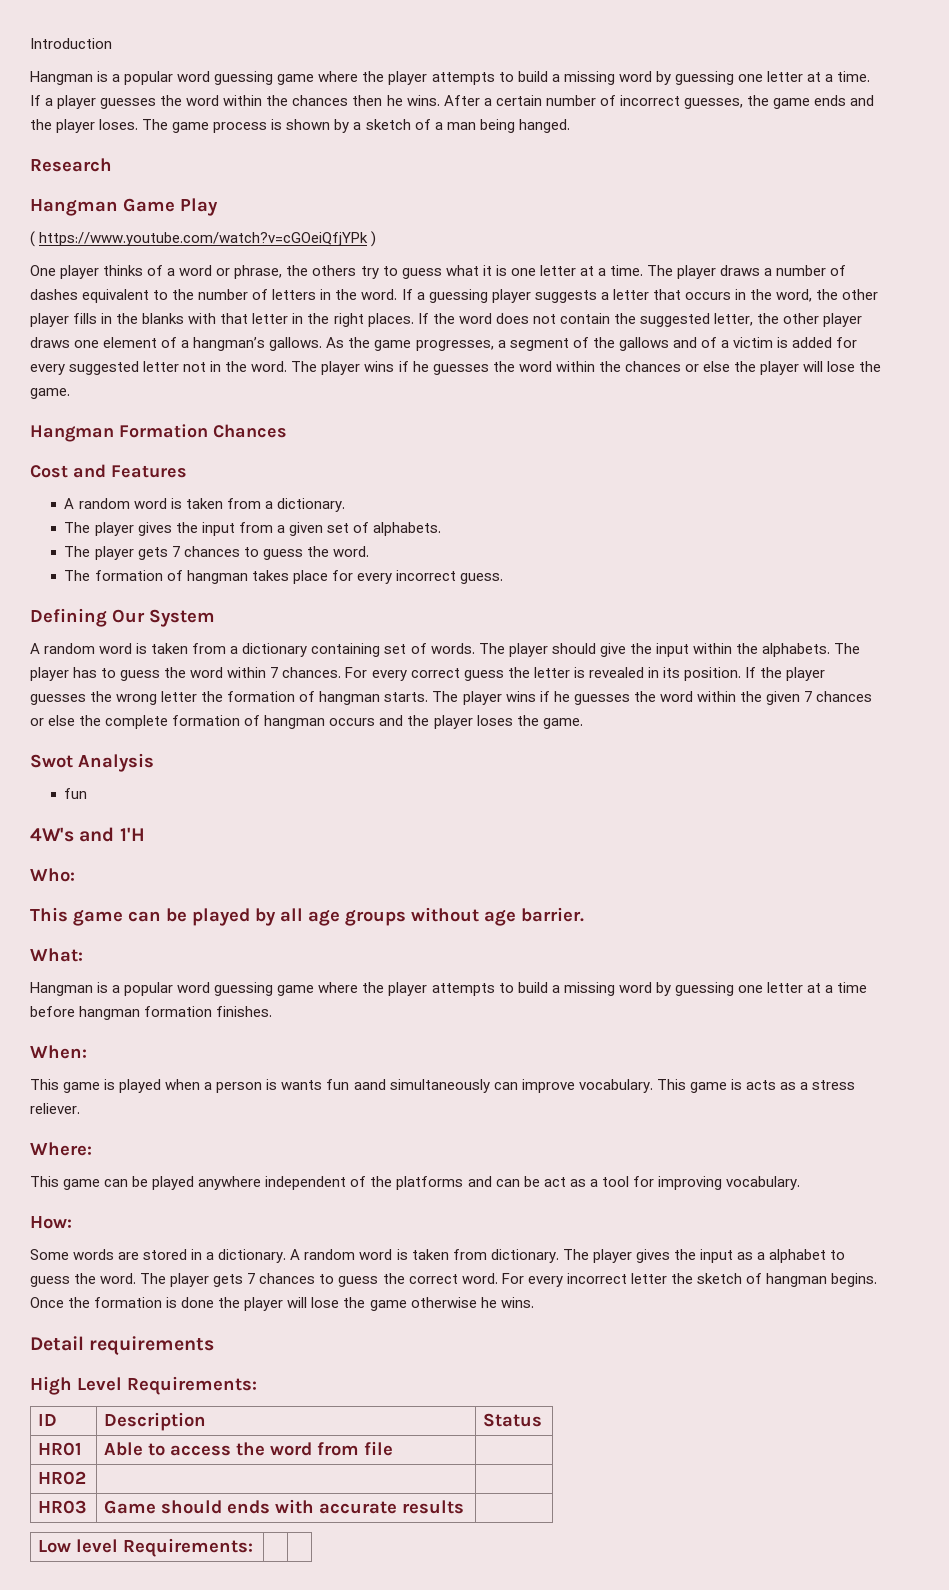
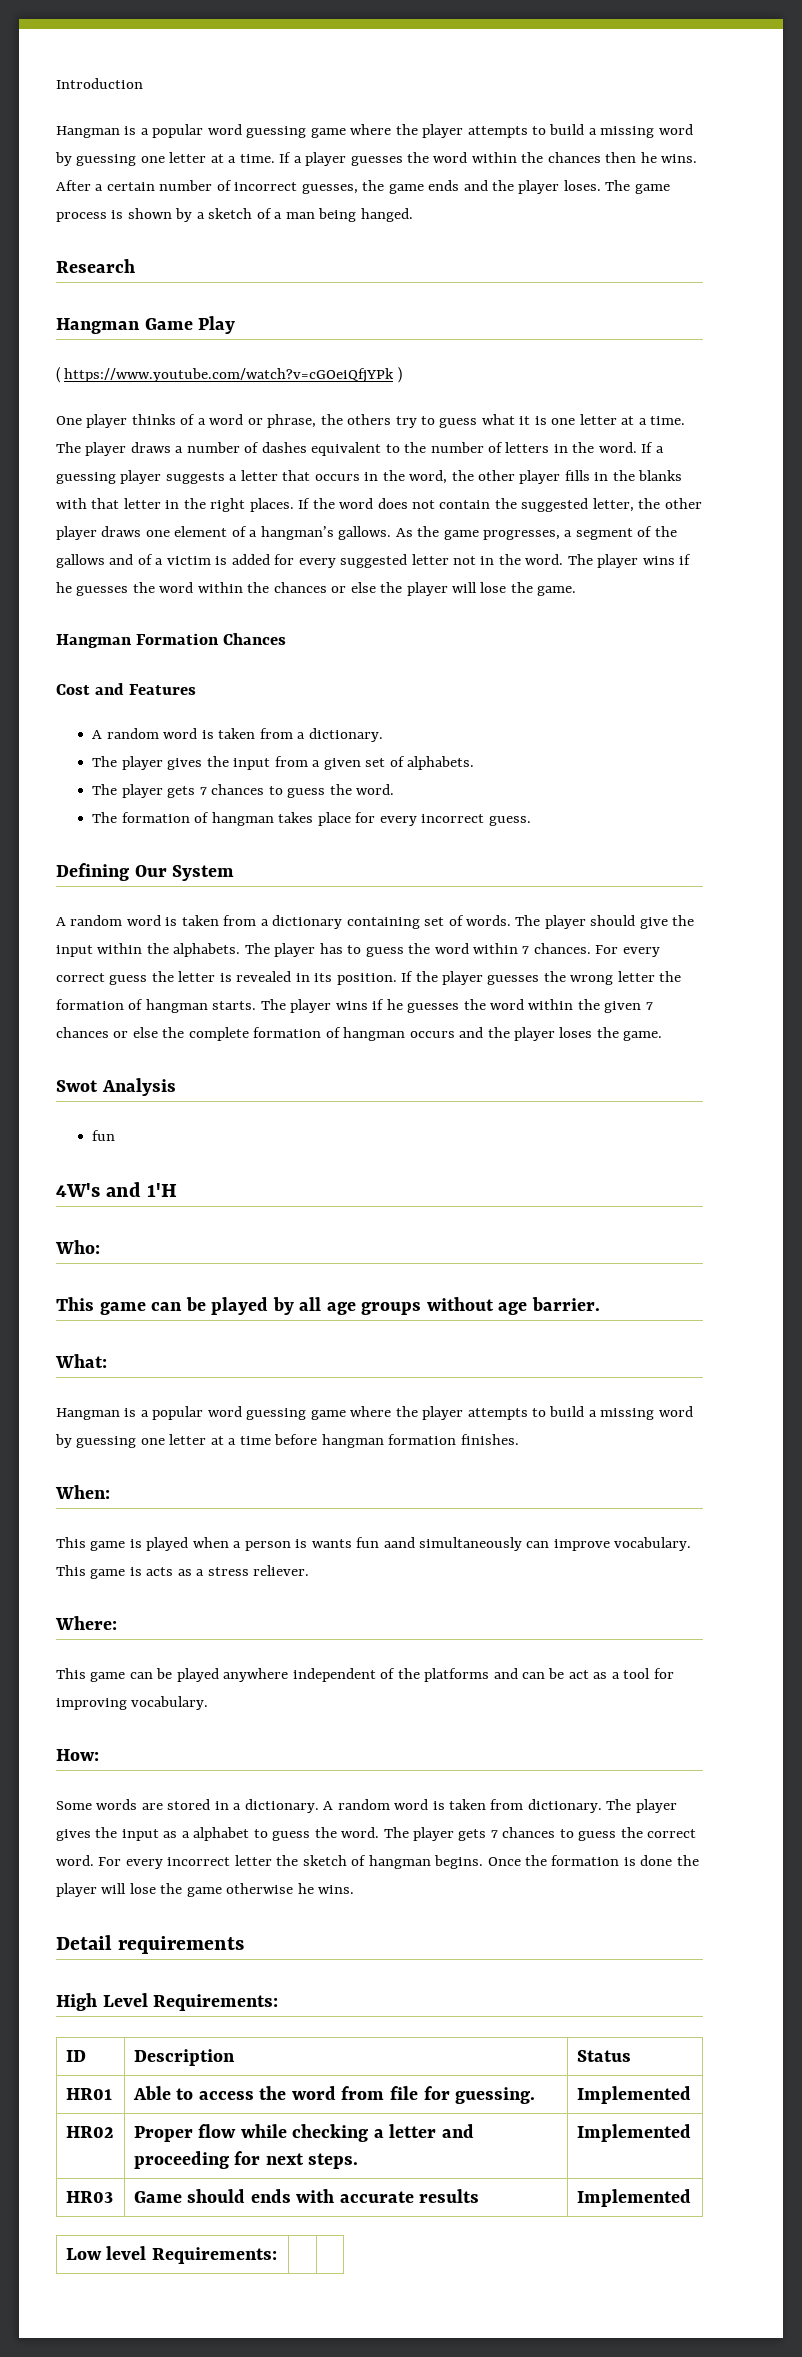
- HR01 | Able to access the word from file |
- HR02 | |
+ HR01 | Able to access the word from file for guessing. | Implemented
+ HR02 | Proper flow while checking a letter and proceeding for next steps. | Implemented
- HR03 | Game should ends with accurate results |
+ HR03 | Game should ends with accurate results | Implemented

